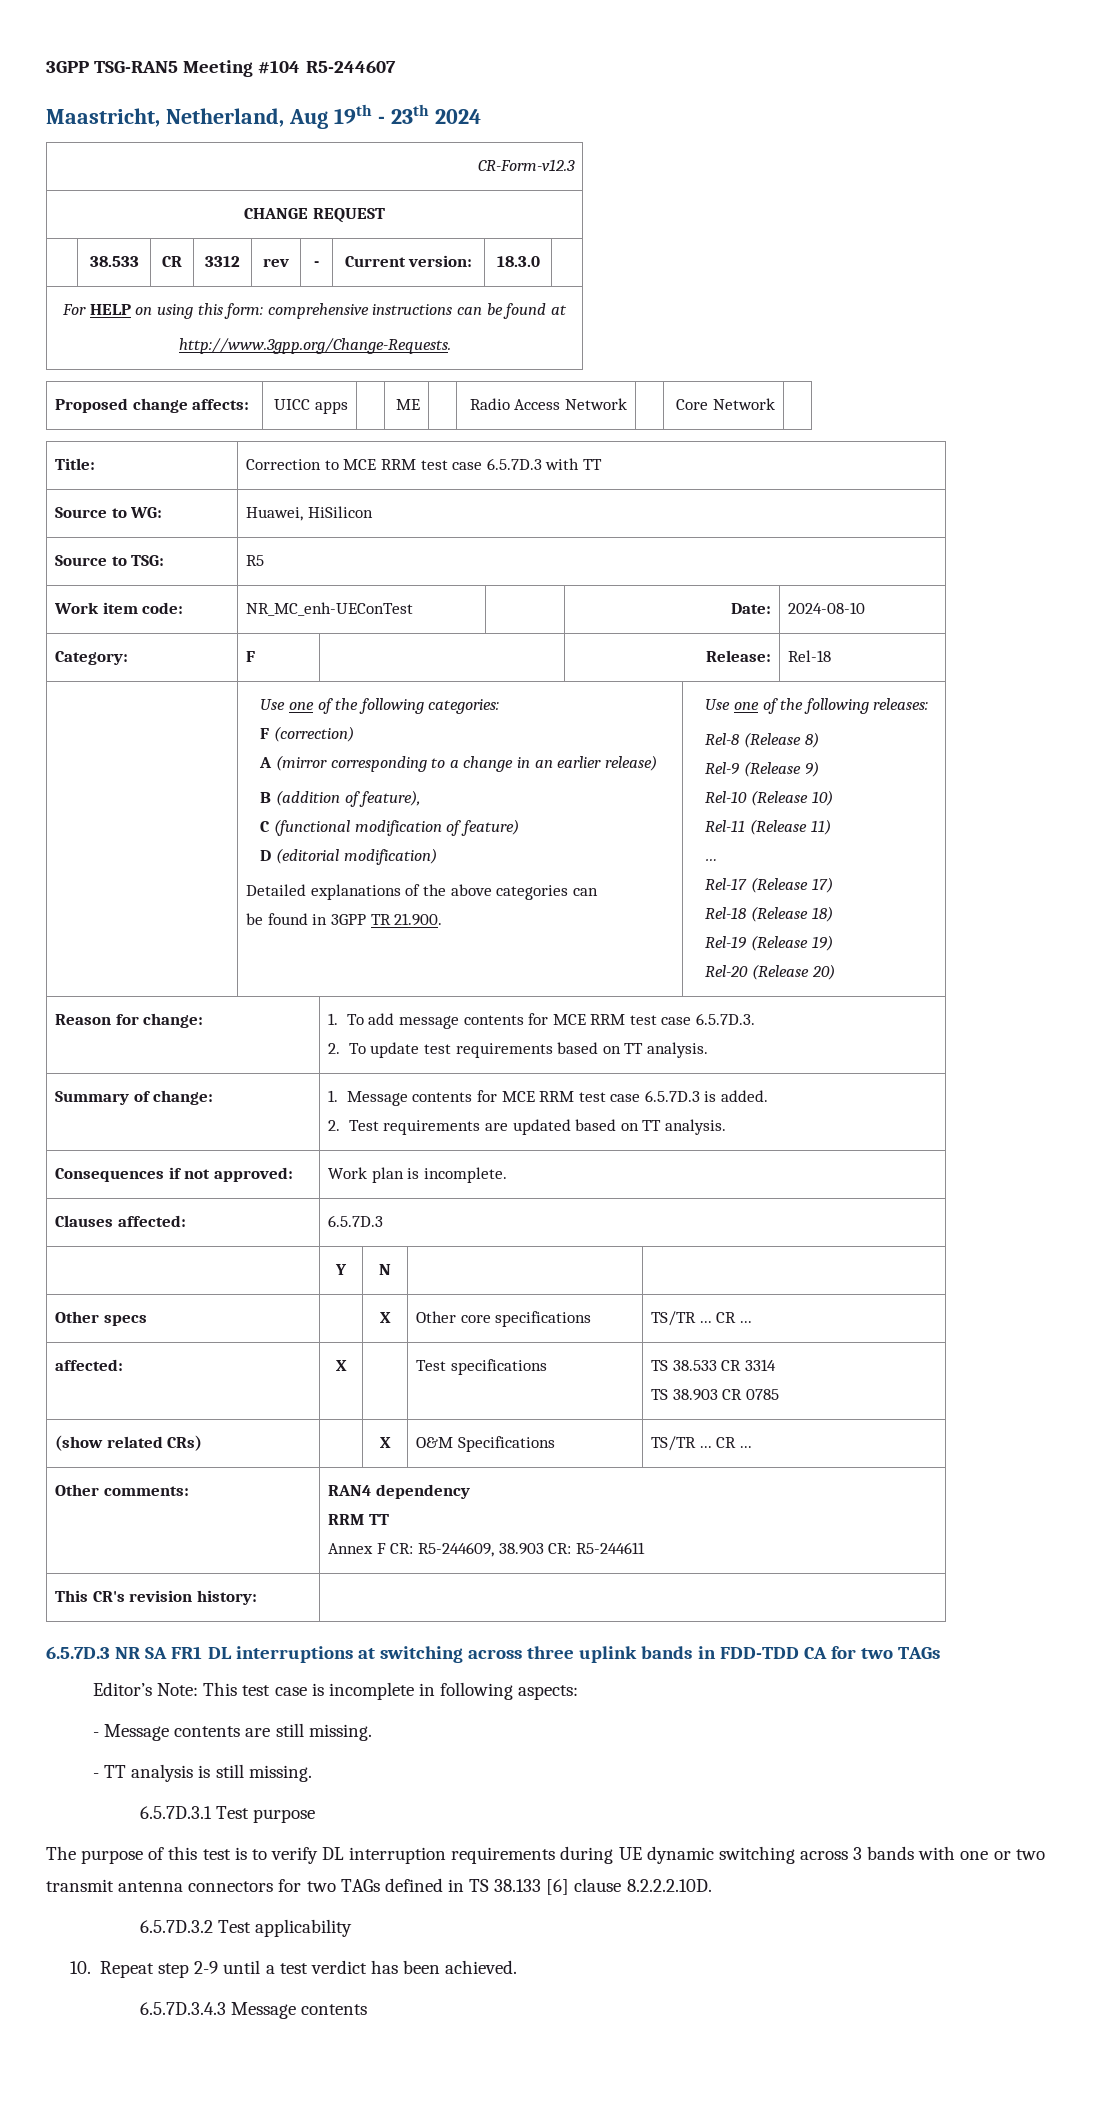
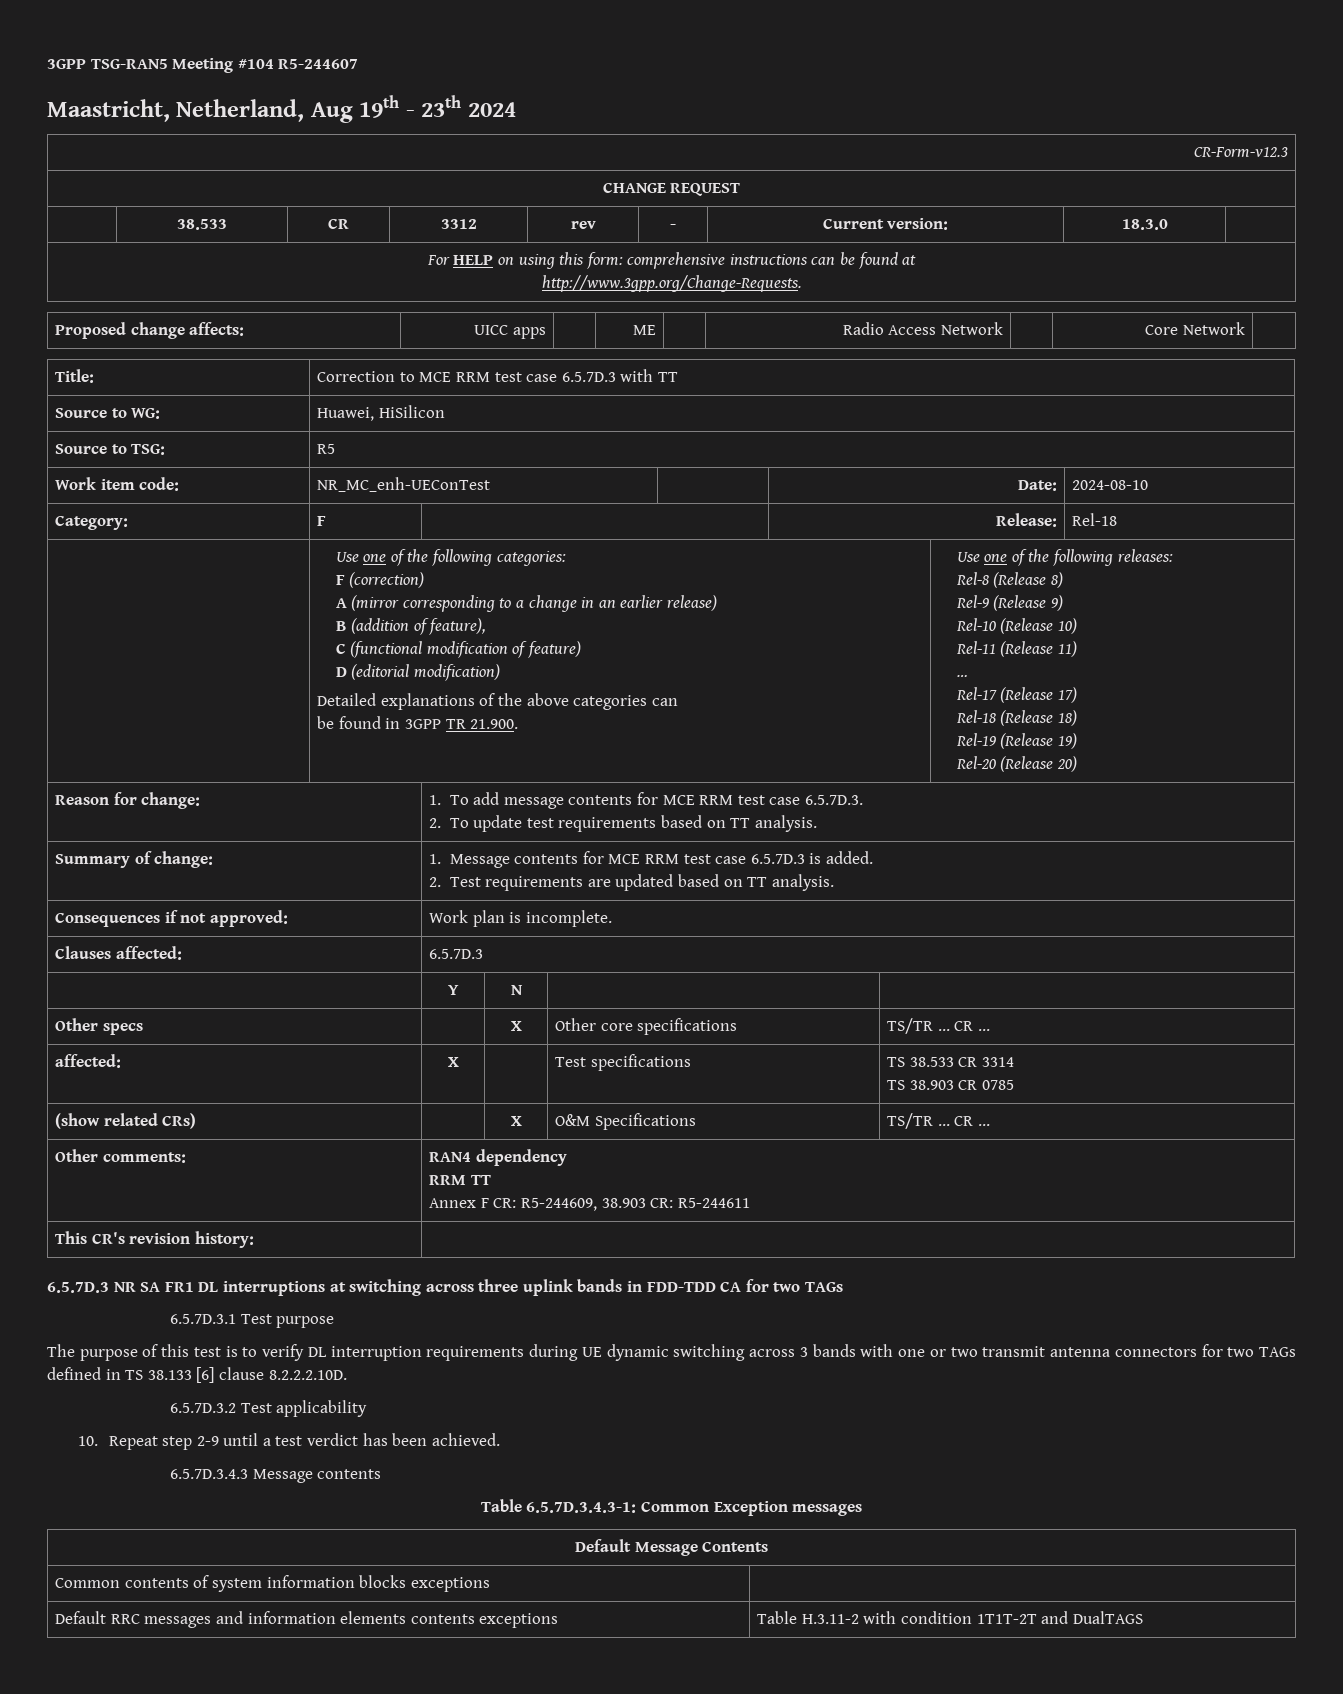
- Editor’s Note: This test case is incomplete in following aspects:
- - Message contents are still missing.
- - TT analysis is still missing.
+ Table 6.5.7D.3.4.3-1: Common Exception messages
+ Default Message Contents
+ Common contents of system information blocks exceptions |
+ Default RRC messages and information elements contents exceptions | Table H.3.11-2 with condition 1T1T-2T and DualTAGS

